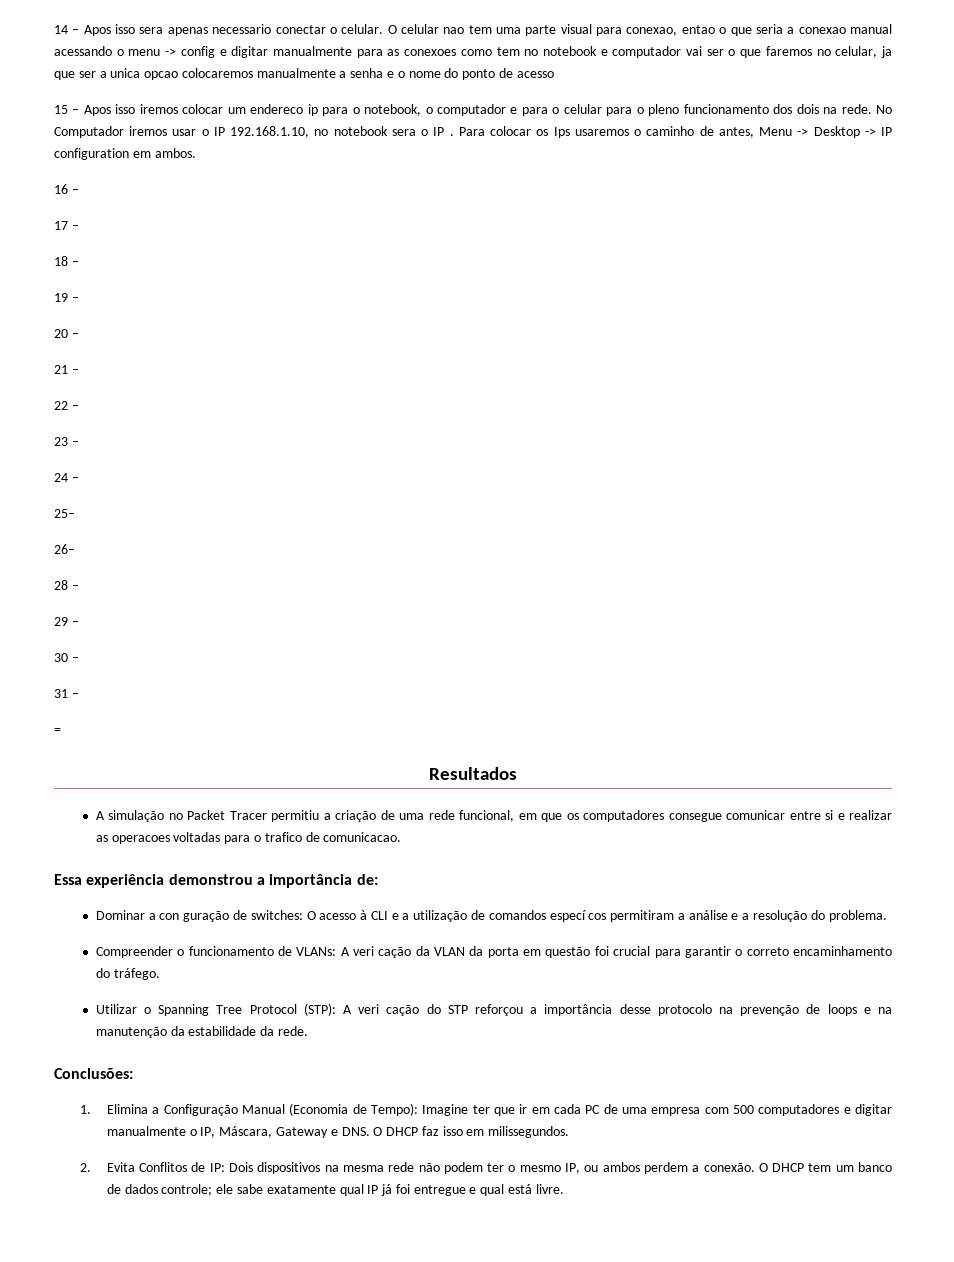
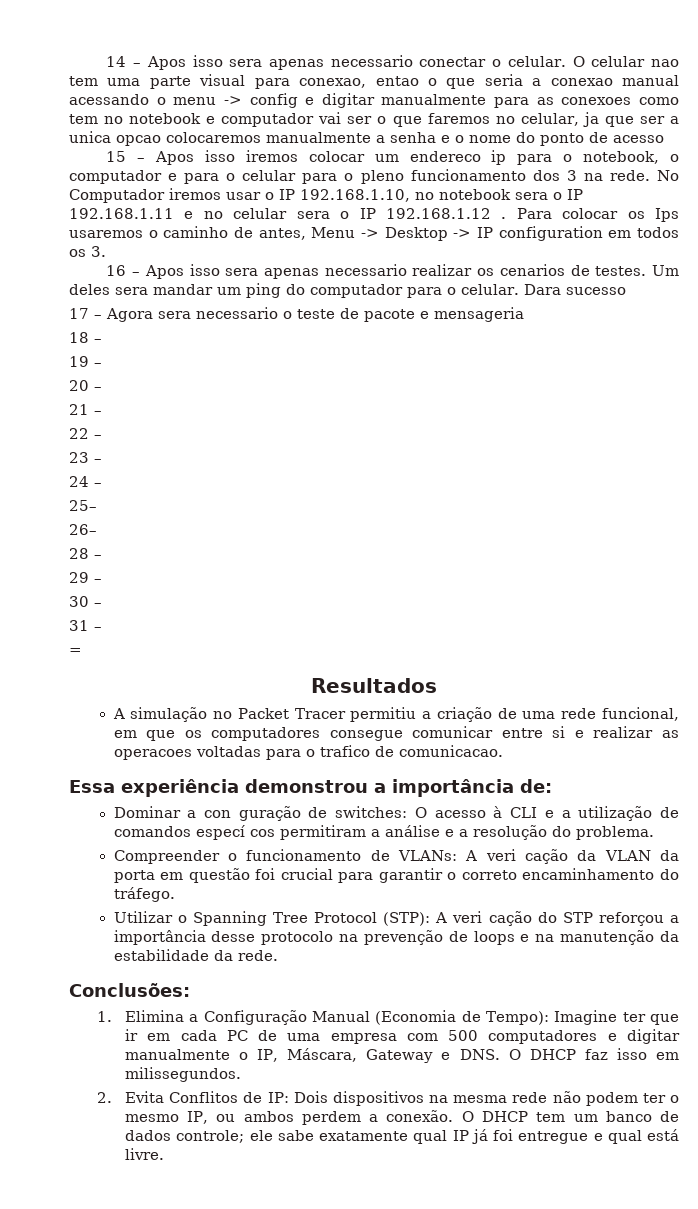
- 15 – Apos isso iremos colocar um endereco ip para o notebook, o computador e para o celular para o pleno funcionamento dos dois na rede.
+ 15 – Apos isso iremos colocar um endereco ip para o notebook, o computador e para o celular para o pleno funcionamento dos 3 na rede.
- No Computador iremos usar o IP 192.168.1.10, no notebook sera o IP .
+ No Computador iremos usar o IP 192.168.1.10, no notebook sera o IP 192.168.1.11 e no celular sera o IP 192.168.1.12 .
- Para colocar os Ips usaremos o caminho de antes, Menu -> Desktop -> IP configuration em ambos.
+ Para colocar os Ips usaremos o caminho de antes, Menu -> Desktop -> IP configuration em todos os 3.
- 16 –
- 17 –
+ 16 – Apos isso sera apenas necessario realizar os cenarios de testes. Um deles sera mandar um ping do computador para o celular. Dara sucesso
+ 17 – Agora sera necessario o teste de pacote e mensageria

